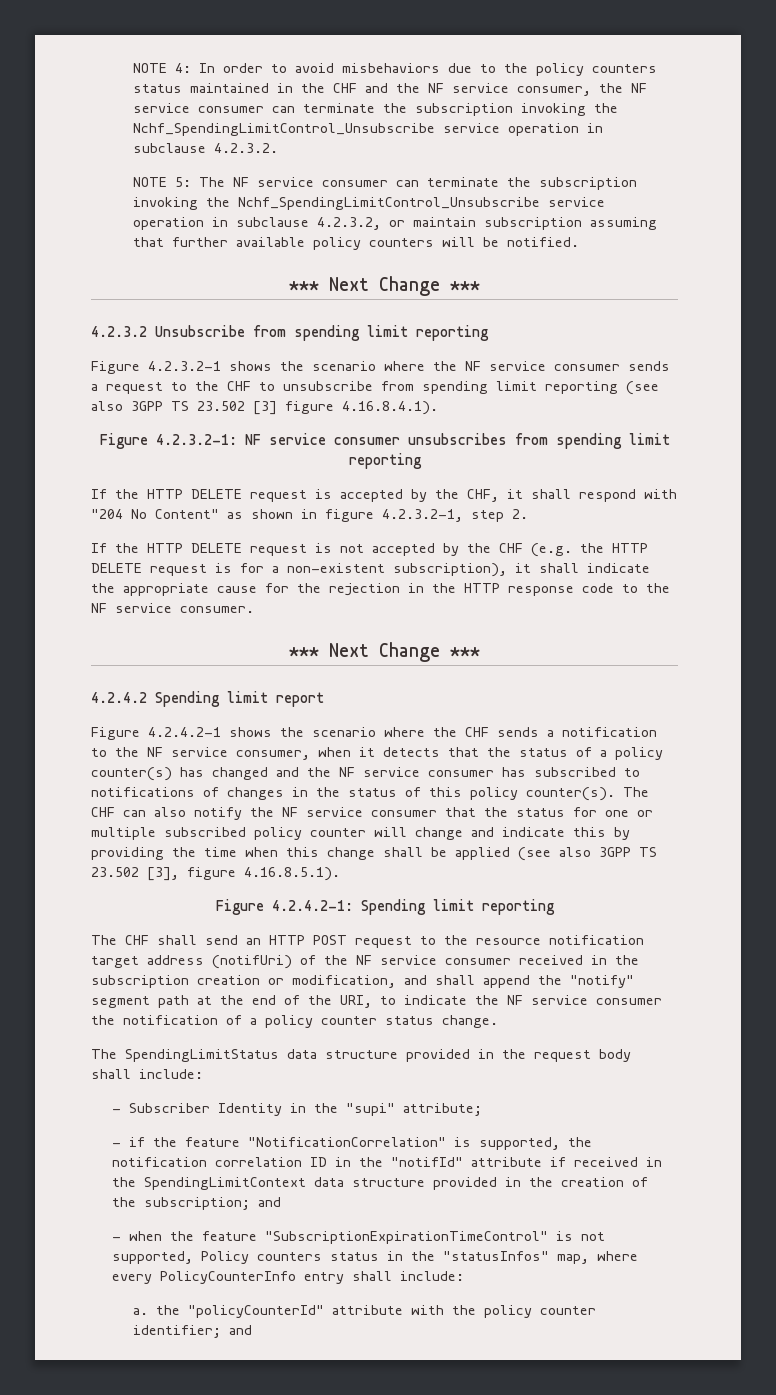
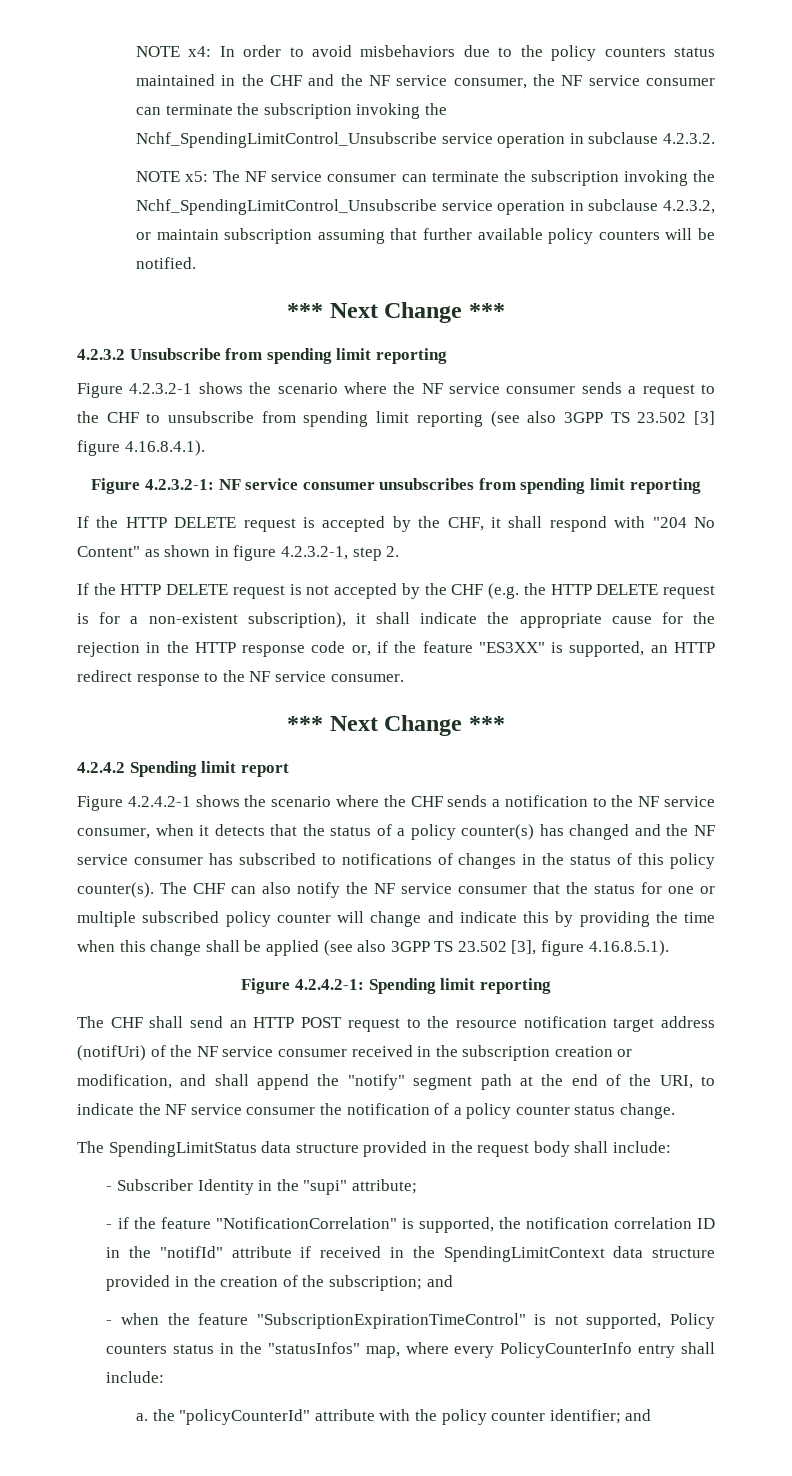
- NOTE 4: In order to avoid misbehaviors due to the policy counters status maintained in the CHF and the NF service consumer, the NF service consumer can terminate the subscription invoking the Nchf_SpendingLimitControl_Unsubscribe service operation in subclause 4.2.3.2.
+ NOTE x4: In order to avoid misbehaviors due to the policy counters status maintained in the CHF and the NF service consumer, the NF service consumer can terminate the subscription invoking the Nchf_SpendingLimitControl_Unsubscribe service operation in subclause 4.2.3.2.
- NOTE 5: The NF service consumer can terminate the subscription invoking the Nchf_SpendingLimitControl_Unsubscribe service operation in subclause 4.2.3.2, or maintain subscription assuming that further available policy counters will be notified.
+ NOTE x5: The NF service consumer can terminate the subscription invoking the Nchf_SpendingLimitControl_Unsubscribe service operation in subclause 4.2.3.2, or maintain subscription assuming that further available policy counters will be notified.
- If the HTTP DELETE request is not accepted by the CHF (e.g. the HTTP DELETE request is for a non-existent subscription), it shall indicate the appropriate cause for the rejection in the HTTP response code to the NF service consumer.
+ If the HTTP DELETE request is not accepted by the CHF (e.g. the HTTP DELETE request is for a non-existent subscription), it shall indicate the appropriate cause for the rejection in the HTTP response code or, if the feature "ES3XX" is supported, an HTTP redirect response to the NF service consumer.

